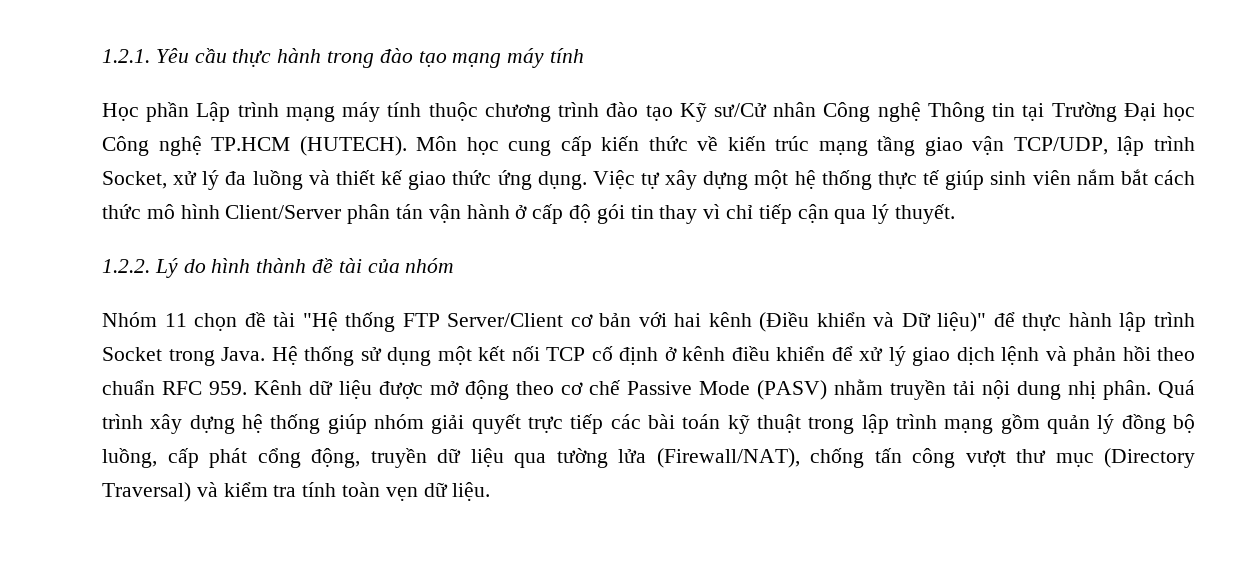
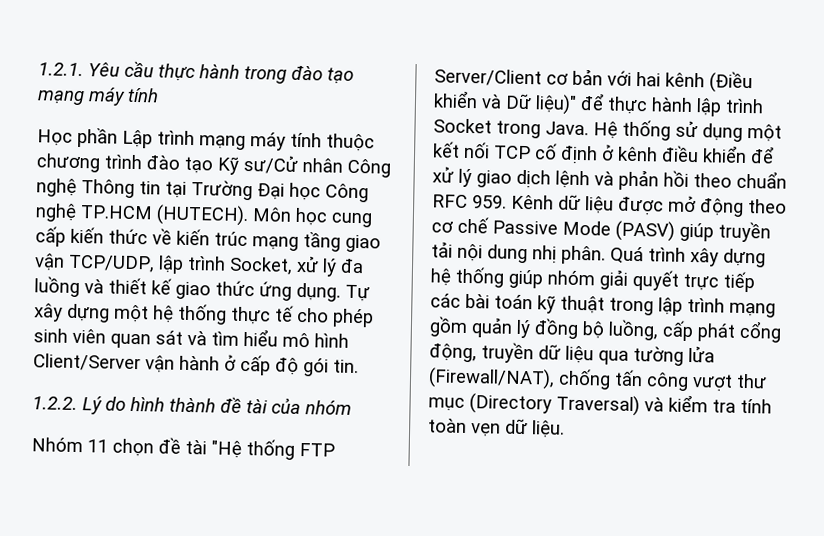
- Việc tự xây dựng một hệ thống thực tế giúp sinh viên nắm bắt cách thức mô hình Client/Server phân tán vận hành ở cấp độ gói tin thay vì chỉ tiếp cận qua lý thuyết.
+ Tự xây dựng một hệ thống thực tế cho phép sinh viên quan sát và tìm hiểu mô hình Client/Server vận hành ở cấp độ gói tin.
- Hệ thống sử dụng một kết nối TCP cố định ở kênh điều khiển để xử lý giao dịch lệnh và phản hồi theo chuẩn RFC 959. Kênh dữ liệu được mở động theo cơ chế Passive Mode (PASV) nhằm truyền tải nội dung nhị phân.
+ Hệ thống sử dụng một kết nối TCP cố định ở kênh điều khiển để xử lý giao dịch lệnh và phản hồi theo chuẩn RFC 959. Kênh dữ liệu được mở động theo cơ chế Passive Mode (PASV) giúp truyền tải nội dung nhị phân.

